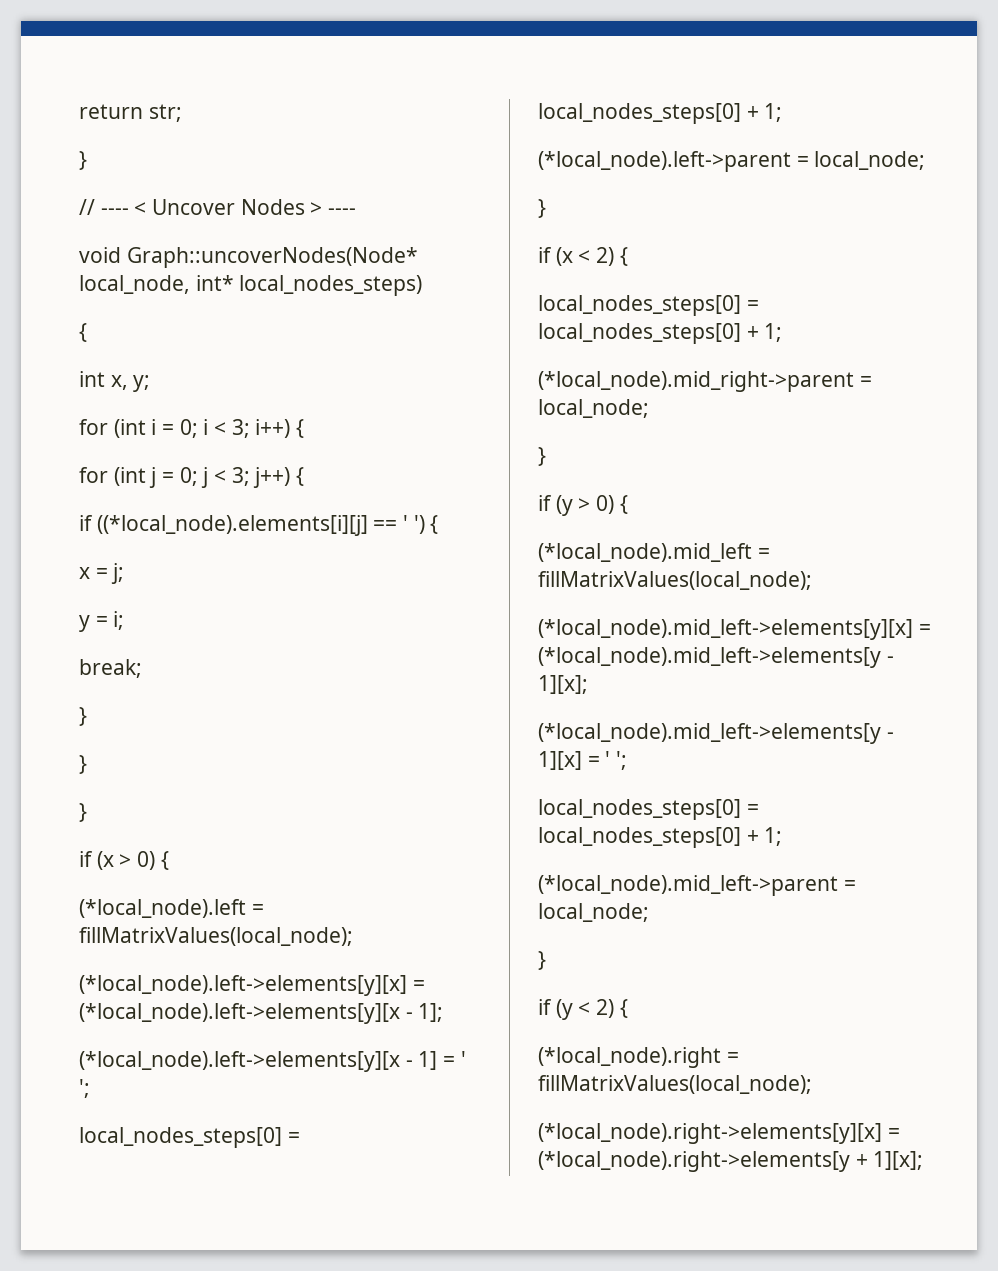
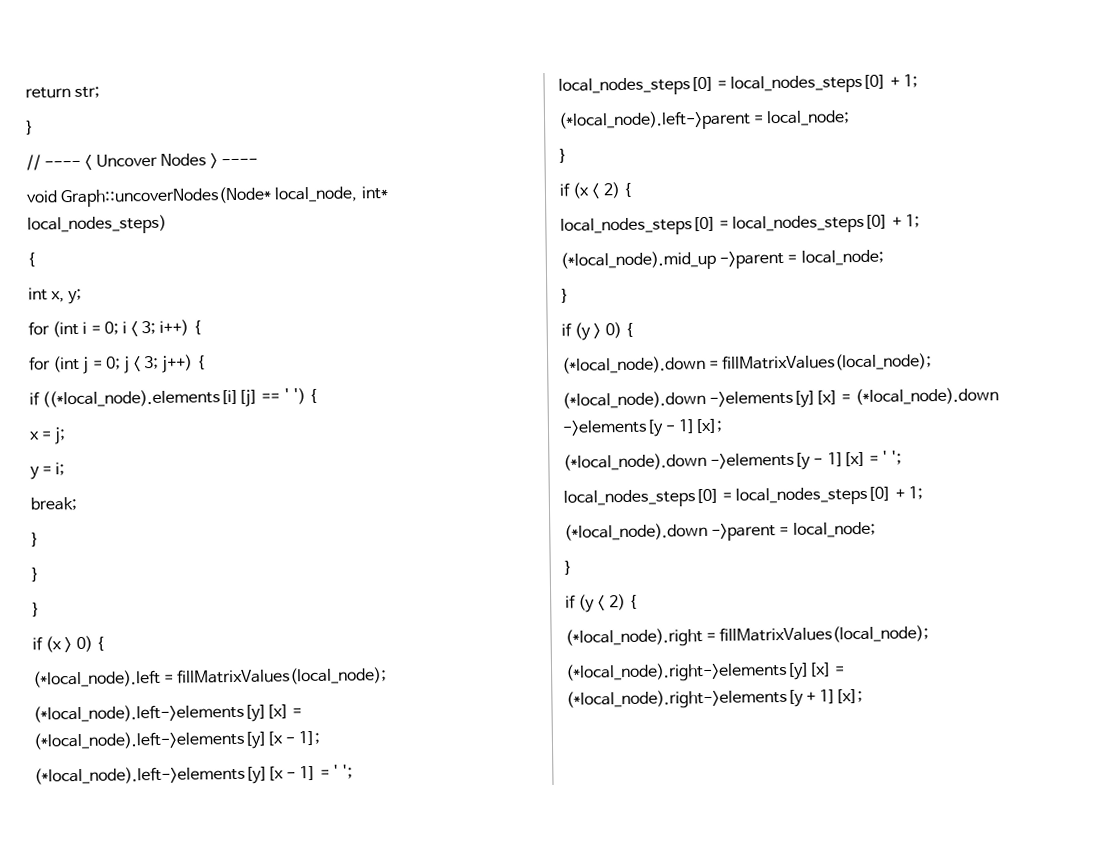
- (*local_node).mid_right->parent = local_node;
+ (*local_node).mid_up ->parent = local_node;
- (*local_node).mid_left = fillMatrixValues(local_node);
- (*local_node).mid_left->elements[y][x] = (*local_node).mid_left->elements[y - 1][x];
+ (*local_node).down = fillMatrixValues(local_node);
+ (*local_node).down ->elements[y][x] = (*local_node).down ->elements[y - 1][x];
- (*local_node).mid_left->elements[y - 1][x] = ' ';
+ (*local_node).down ->elements[y - 1][x] = ' ';
- (*local_node).mid_left->parent = local_node;
+ (*local_node).down ->parent = local_node;

